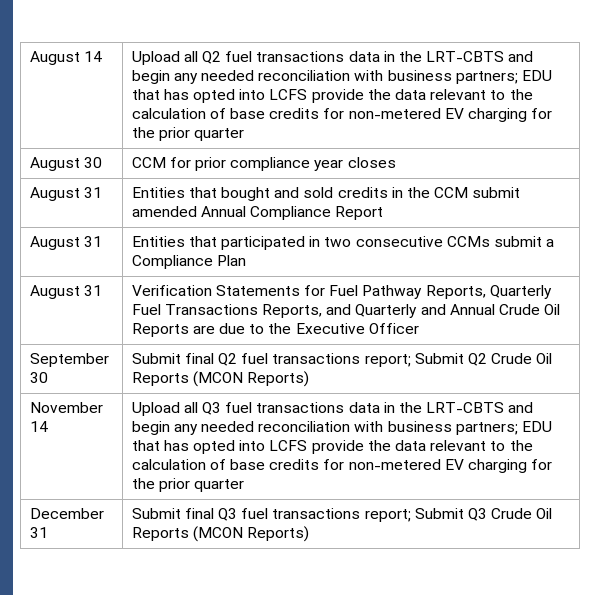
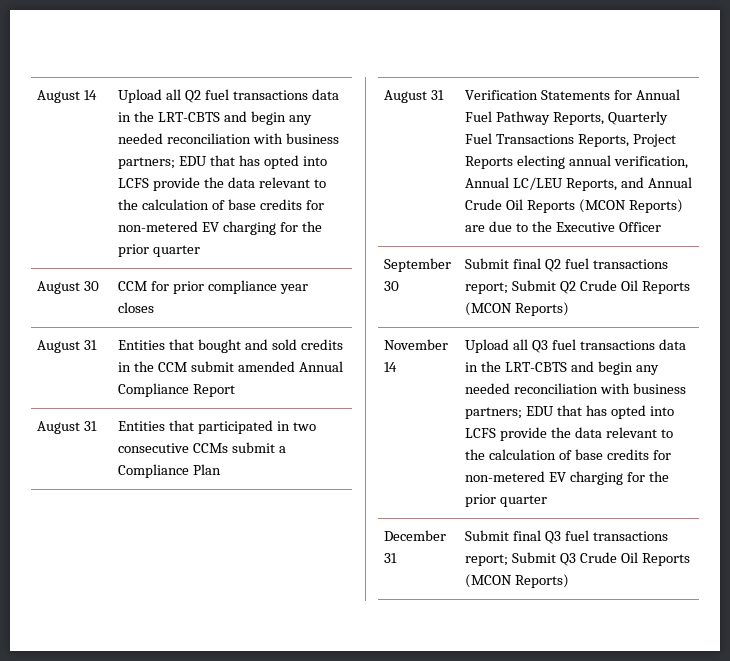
- August 31 | Verification Statements for Fuel Pathway Reports, Quarterly Fuel Transactions Reports, and Quarterly and Annual Crude Oil Reports are due to the Executive Officer
+ August 31 | Verification Statements for Annual Fuel Pathway Reports, Quarterly Fuel Transactions Reports, Project Reports electing annual verification, Annual LC/LEU Reports, and Annual Crude Oil Reports (MCON Reports) are due to the Executive Officer

